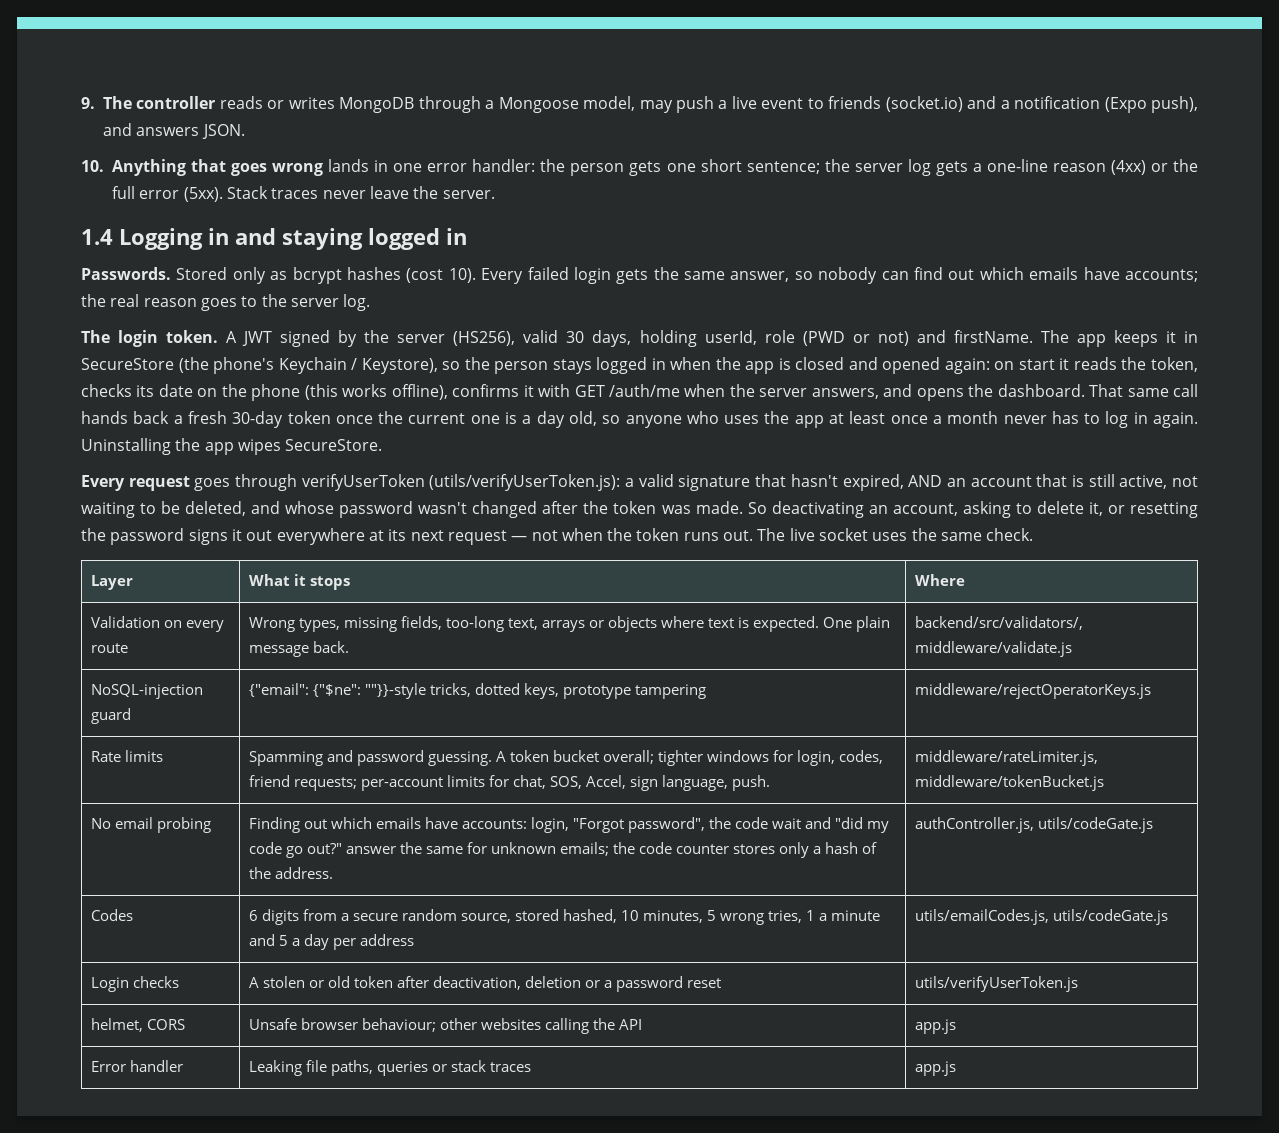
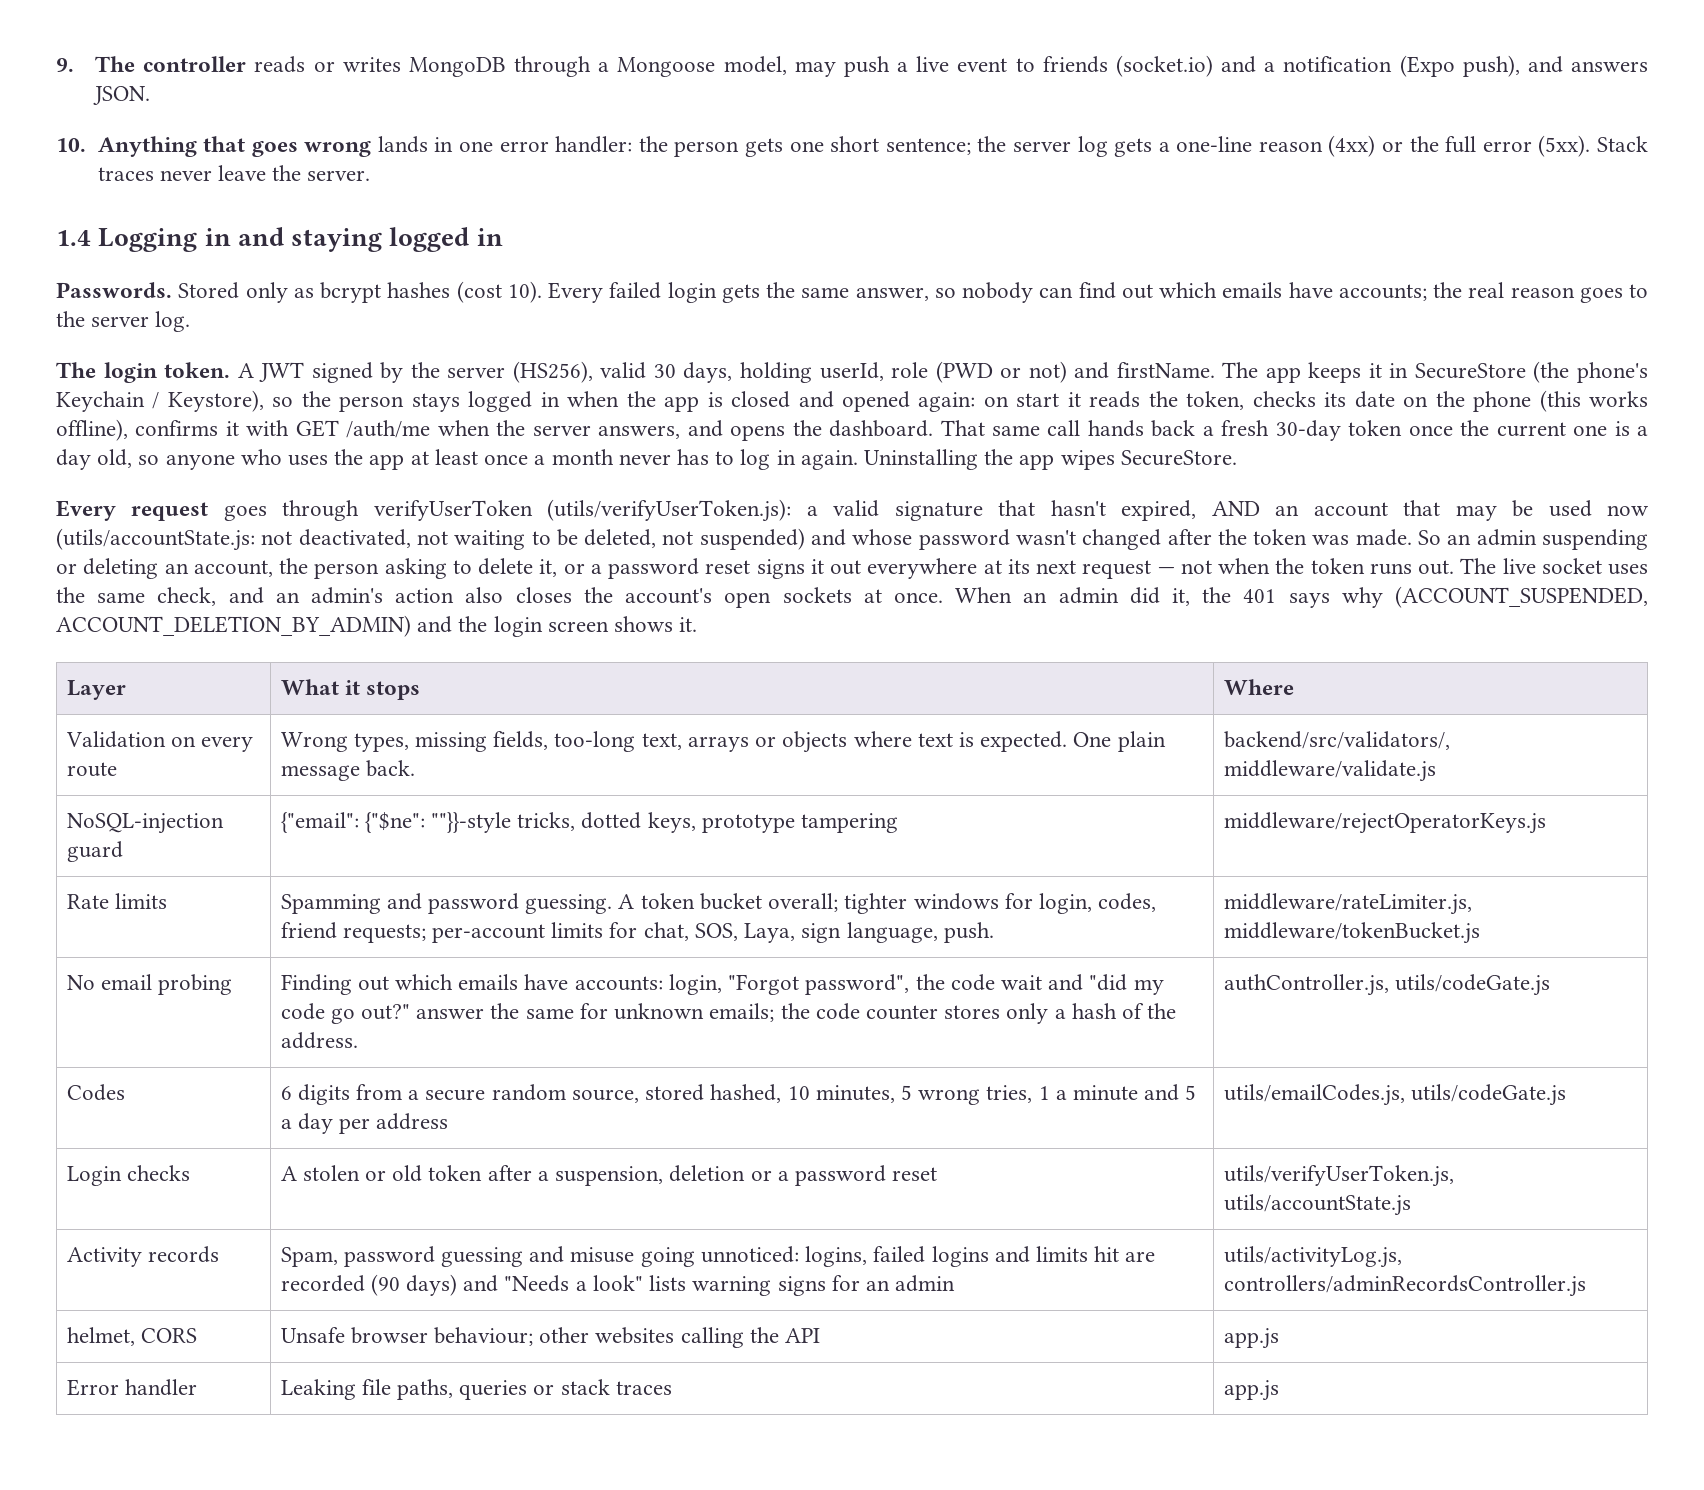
- Every request goes through verifyUserToken (utils/verifyUserToken.js): a valid signature that hasn't expired, AND an account that is still active, not waiting to be deleted, and whose password wasn't changed after the token was made.
+ Every request goes through verifyUserToken (utils/verifyUserToken.js): a valid signature that hasn't expired, AND an account that may be used now (utils/accountState.js: not deactivated, not waiting to be deleted, not suspended) and whose password wasn't changed after the token was made.
- So deactivating an account, asking to delete it, or resetting the password signs it out everywhere at its next request — not when the token runs out.
+ So an admin suspending or deleting an account, the person asking to delete it, or a password reset signs it out everywhere at its next request — not when the token runs out.
- The live socket uses the same check.
+ The live socket uses the same check, and an admin's action also closes the account's open sockets at once. When an admin did it, the 401 says why (ACCOUNT_SUSPENDED, ACCOUNT_DELETION_BY_ADMIN) and the login screen shows it.
- Rate limits | Spamming and password guessing. A token bucket overall; tighter windows for login, codes, friend requests; per-account limits for chat, SOS, Accel, sign language, push. | middleware/rateLimiter.js, middleware/tokenBucket.js
+ Rate limits | Spamming and password guessing. A token bucket overall; tighter windows for login, codes, friend requests; per-account limits for chat, SOS, Laya, sign language, push. | middleware/rateLimiter.js, middleware/tokenBucket.js
- Login checks | A stolen or old token after deactivation, deletion or a password reset | utils/verifyUserToken.js
+ Login checks | A stolen or old token after a suspension, deletion or a password reset | utils/verifyUserToken.js, utils/accountState.js
+ Activity records | Spam, password guessing and misuse going unnoticed: logins, failed logins and limits hit are recorded (90 days) and "Needs a look" lists warning signs for an admin | utils/activityLog.js, controllers/adminRecordsController.js

